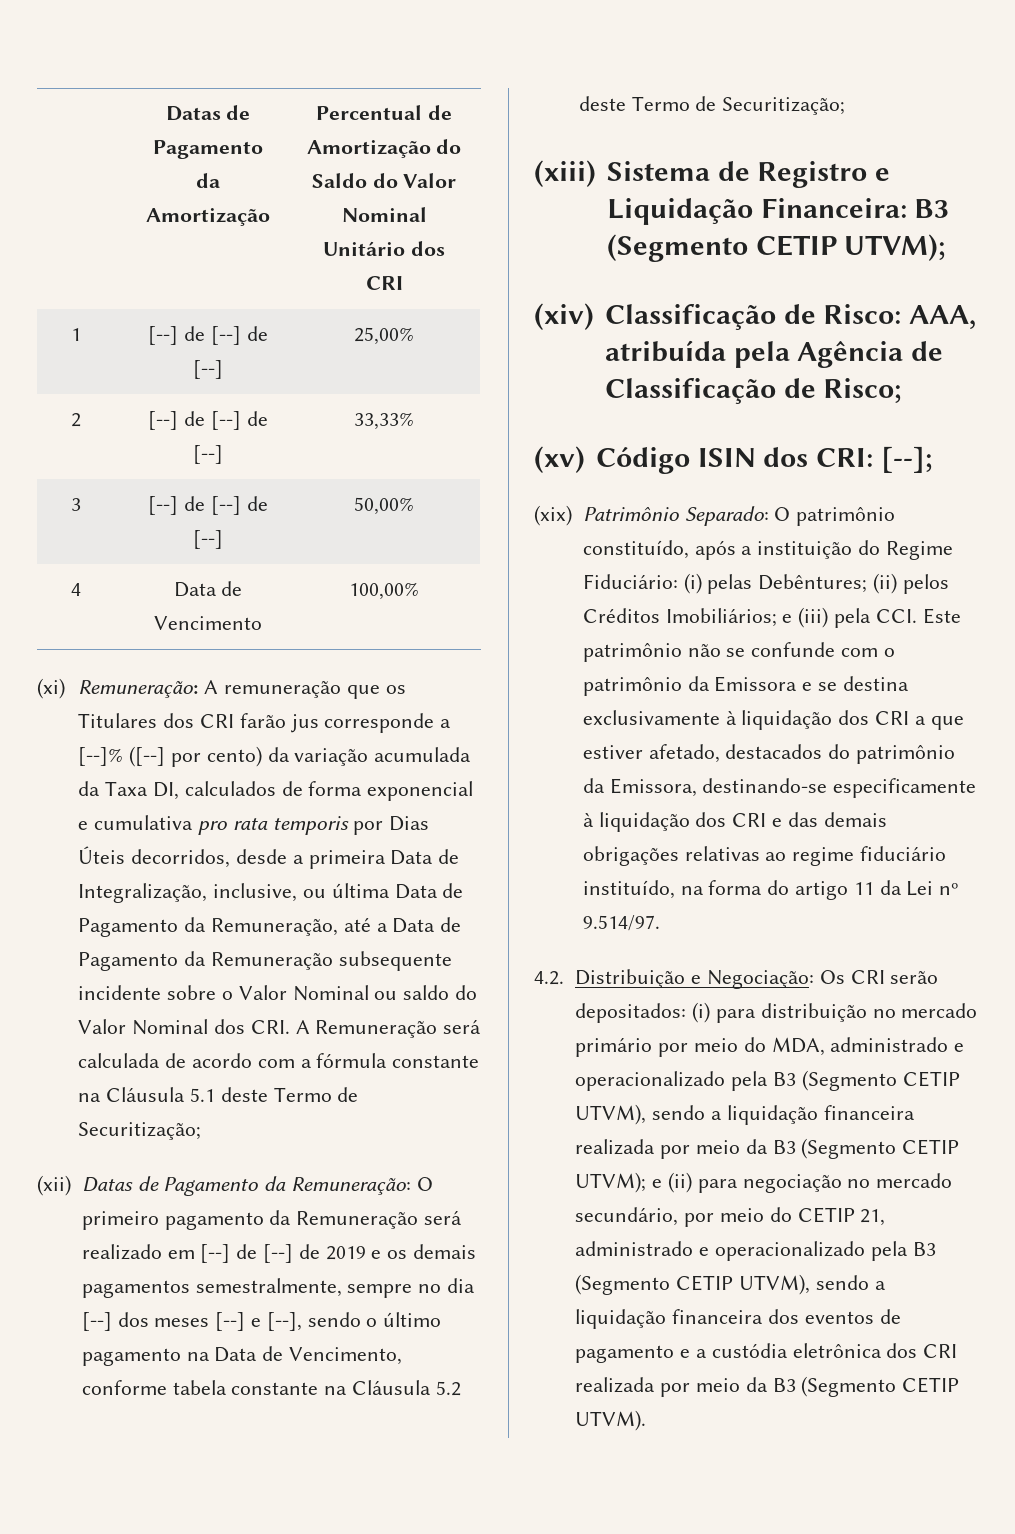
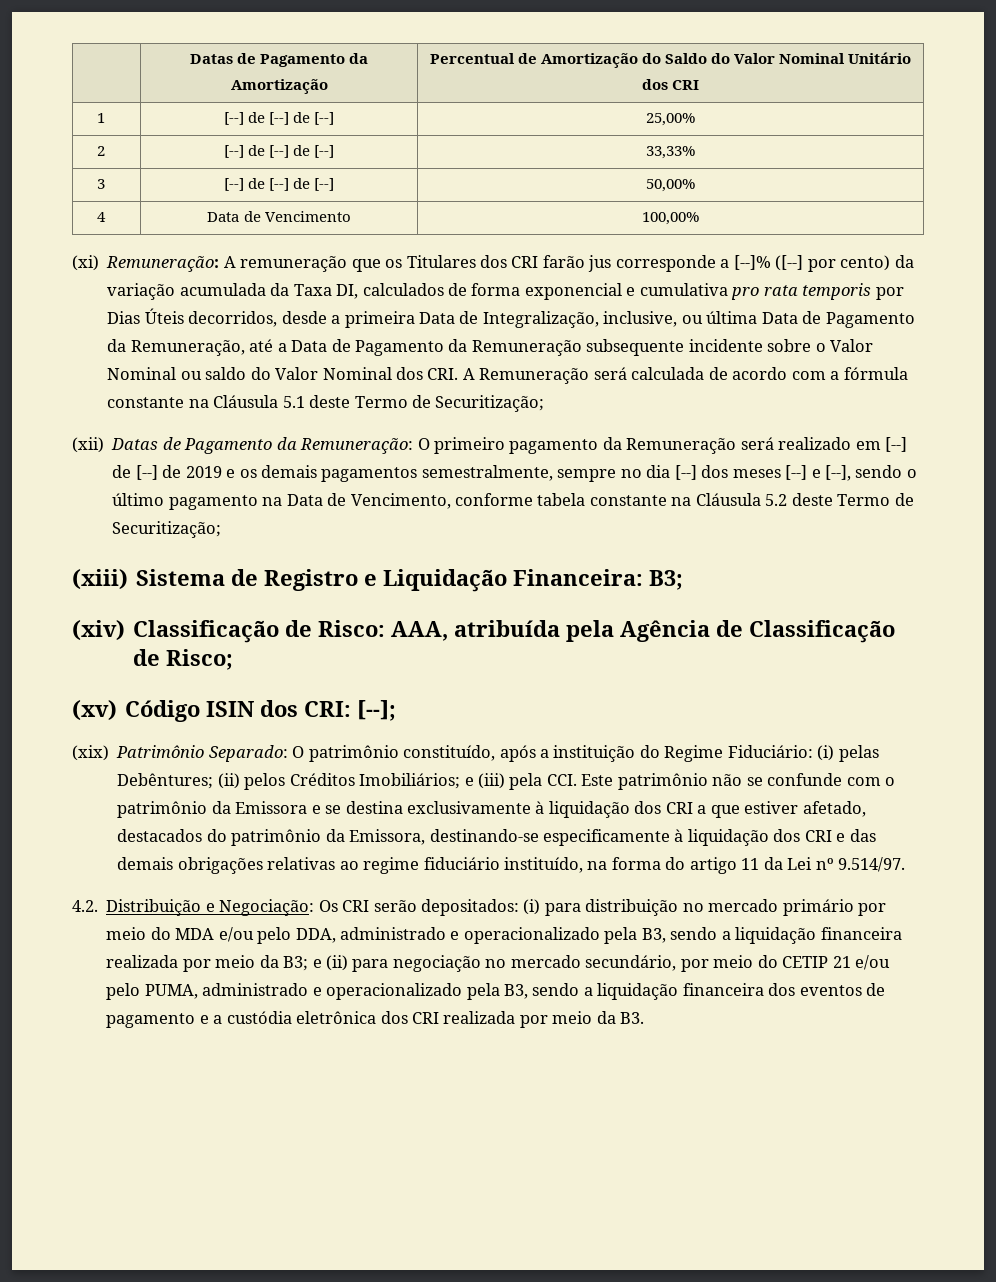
- (xiii) Sistema de Registro e Liquidação Financeira: B3 (Segmento CETIP UTVM);
+ (xiii) Sistema de Registro e Liquidação Financeira: B3;
- 4.2. Distribuição e Negociação: Os CRI serão depositados: (i) para distribuição no mercado primário por meio do MDA, administrado e operacionalizado pela B3 (Segmento CETIP UTVM), sendo a liquidação financeira realizada por meio da B3 (Segmento CETIP UTVM); e (ii) para negociação no mercado secundário, por meio do CETIP 21, administrado e operacionalizado pela B3 (Segmento CETIP UTVM), sendo a liquidação financeira dos eventos de pagamento e a custódia eletrônica dos CRI realizada por meio da B3 (Segmento CETIP UTVM).
+ 4.2. Distribuição e Negociação: Os CRI serão depositados: (i) para distribuição no mercado primário por meio do MDA e/ou pelo DDA, administrado e operacionalizado pela B3, sendo a liquidação financeira realizada por meio da B3; e (ii) para negociação no mercado secundário, por meio do CETIP 21 e/ou pelo PUMA, administrado e operacionalizado pela B3, sendo a liquidação financeira dos eventos de pagamento e a custódia eletrônica dos CRI realizada por meio da B3.

